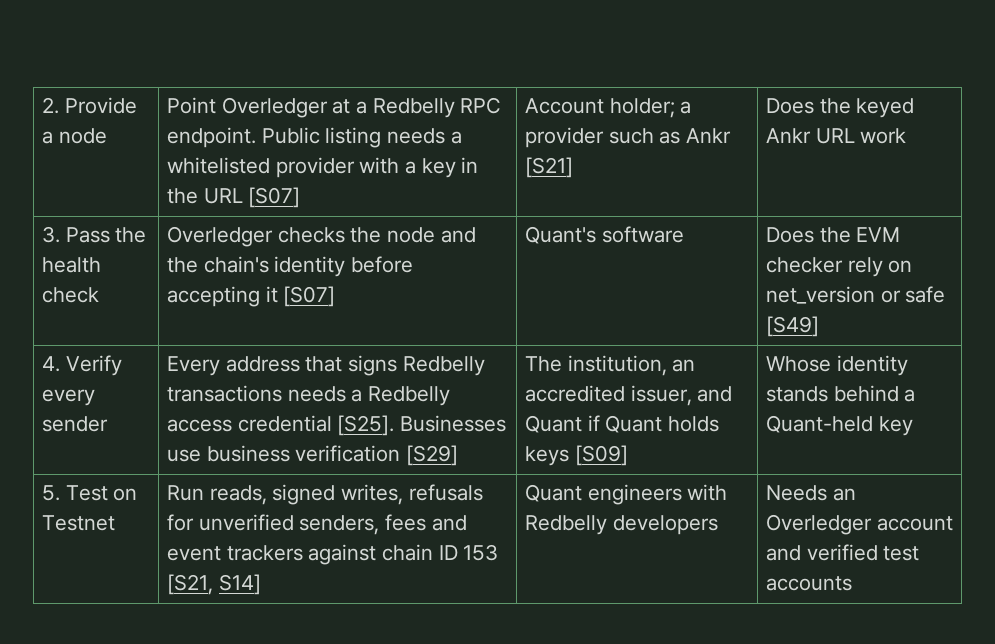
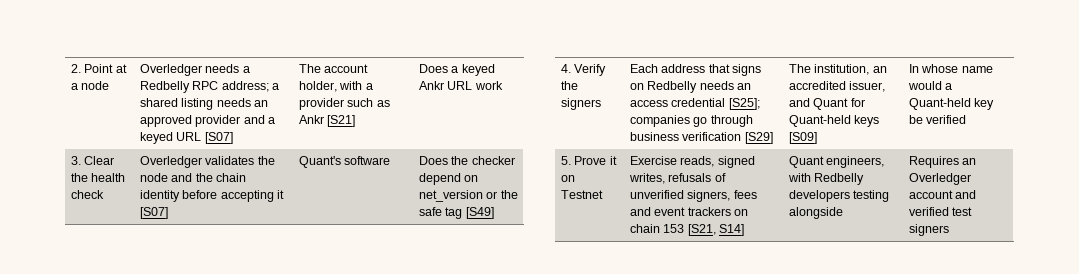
- 2. Provide a node | Point Overledger at a Redbelly RPC endpoint. Public listing needs a whitelisted provider with a key in the URL [S07] | Account holder; a provider such as Ankr [S21] | Does the keyed Ankr URL work
+ 2. Point at a node | Overledger needs a Redbelly RPC address; a shared listing needs an approved provider and a keyed URL [S07] | The account holder, with a provider such as Ankr [S21] | Does a keyed Ankr URL work
- 3. Pass the health check | Overledger checks the node and the chain's identity before accepting it [S07] | Quant's software | Does the EVM checker rely on net_version or safe [S49]
- 4. Verify every sender | Every address that signs Redbelly transactions needs a Redbelly access credential [S25]. Businesses use business verification [S29] | The institution, an accredited issuer, and Quant if Quant holds keys [S09] | Whose identity stands behind a Quant-held key
+ 3. Clear the health check | Overledger validates the node and the chain identity before accepting it [S07] | Quant's software | Does the checker depend on net_version or the safe tag [S49]
+ 4. Verify the signers | Each address that signs on Redbelly needs an access credential [S25]; companies go through business verification [S29] | The institution, an accredited issuer, and Quant for Quant-held keys [S09] | In whose name would a Quant-held key be verified
- 5. Test on Testnet | Run reads, signed writes, refusals for unverified senders, fees and event trackers against chain ID 153 [S21, S14] | Quant engineers with Redbelly developers | Needs an Overledger account and verified test accounts
+ 5. Prove it on Testnet | Exercise reads, signed writes, refusals of unverified signers, fees and event trackers on chain 153 [S21, S14] | Quant engineers, with Redbelly developers testing alongside | Requires an Overledger account and verified test signers

